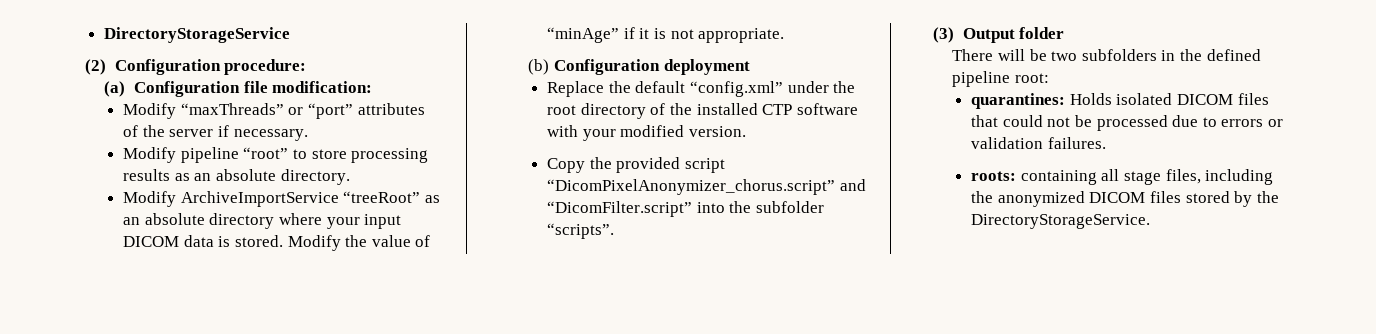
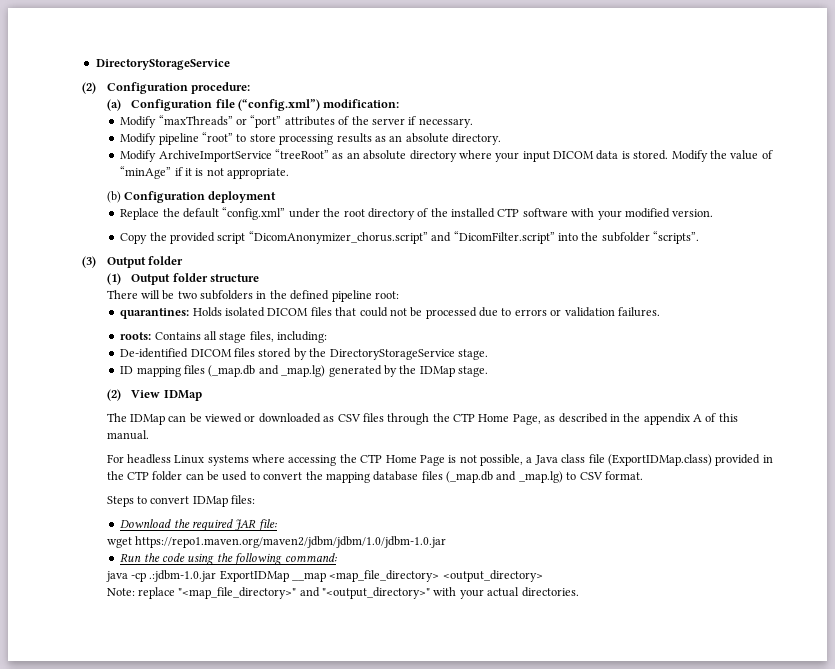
- (a) Configuration file modification:
+ (a) Configuration file (“config.xml”) modification:
- Copy the provided script “DicomPixelAnonymizer_chorus.script” and “DicomFilter.script” into the subfolder “scripts”.
+ Copy the provided script “DicomAnonymizer_chorus.script” and “DicomFilter.script” into the subfolder “scripts”.
+ (1) Output folder structure
- roots: containing all stage files, including the anonymized DICOM files stored by the DirectoryStorageService.
+ roots: Contains all stage files, including:
+ De-identified DICOM files stored by the DirectoryStorageService stage.
+ ID mapping files (_map.db and _map.lg) generated by the IDMap stage.
+ (2) View IDMap
+ The IDMap can be viewed or downloaded as CSV files through the CTP Home Page, as described in the appendix A of this manual.
+ For headless Linux systems where accessing the CTP Home Page is not possible, a Java class file (ExportIDMap.class) provided in the CTP folder can be used to convert the mapping database files (_map.db and _map.lg) to CSV format.
+ Steps to convert IDMap files:
+ Download the required JAR file:
+ wget https://repo1.maven.org/maven2/jdbm/jdbm/1.0/jdbm-1.0.jar
+ Run the code using the following command:
+ java -cp .:jdbm-1.0.jar ExportIDMap __map <map_file_directory> <output_directory>
+ Note: replace "<map_file_directory>" and "<output_directory>" with your actual directories.

